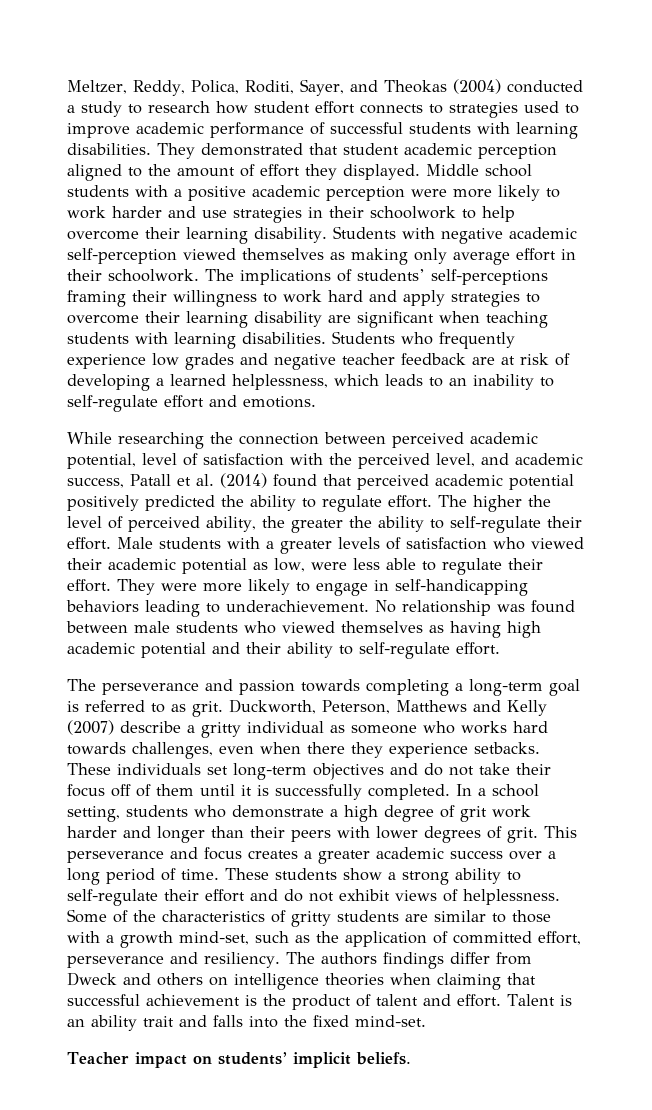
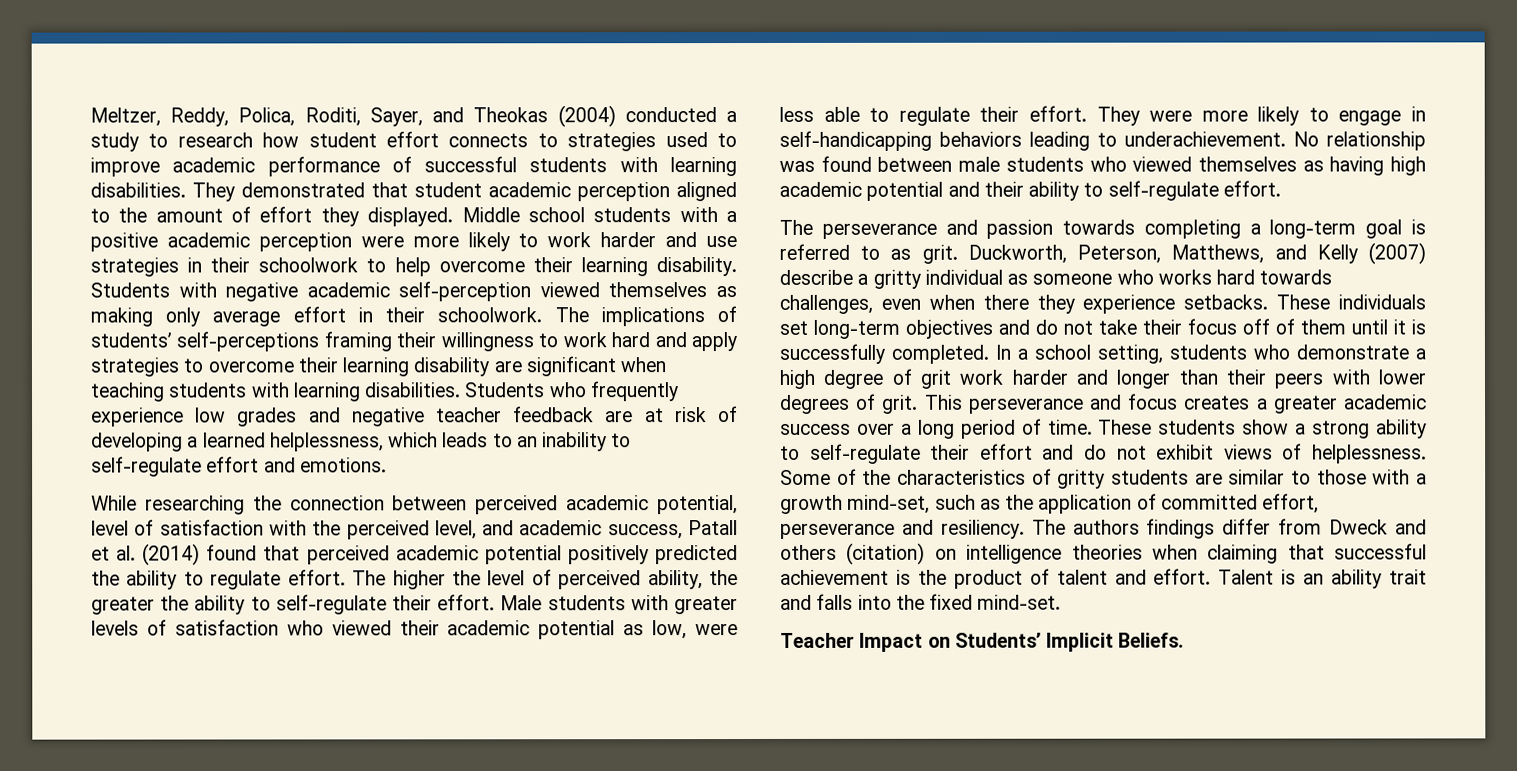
- Male students with a greater levels of satisfaction who viewed their academic potential as low, were less able to regulate their effort.
+ Male students with greater levels of satisfaction who viewed their academic potential as low, were less able to regulate their effort.
- Duckworth, Peterson, Matthews and Kelly (2007) describe a gritty individual as someone who works hard towards challenges, even when there they experience setbacks.
+ Duckworth, Peterson, Matthews, and Kelly (2007) describe a gritty individual as someone who works hard towards challenges, even when there they experience setbacks.
- The authors findings differ from Dweck and others on intelligence theories when claiming that successful achievement is the product of talent and effort.
+ The authors findings differ from Dweck and others (citation) on intelligence theories when claiming that successful achievement is the product of talent and effort.
- Teacher impact on students’ implicit beliefs.
+ Teacher Impact on Students’ Implicit Beliefs.

